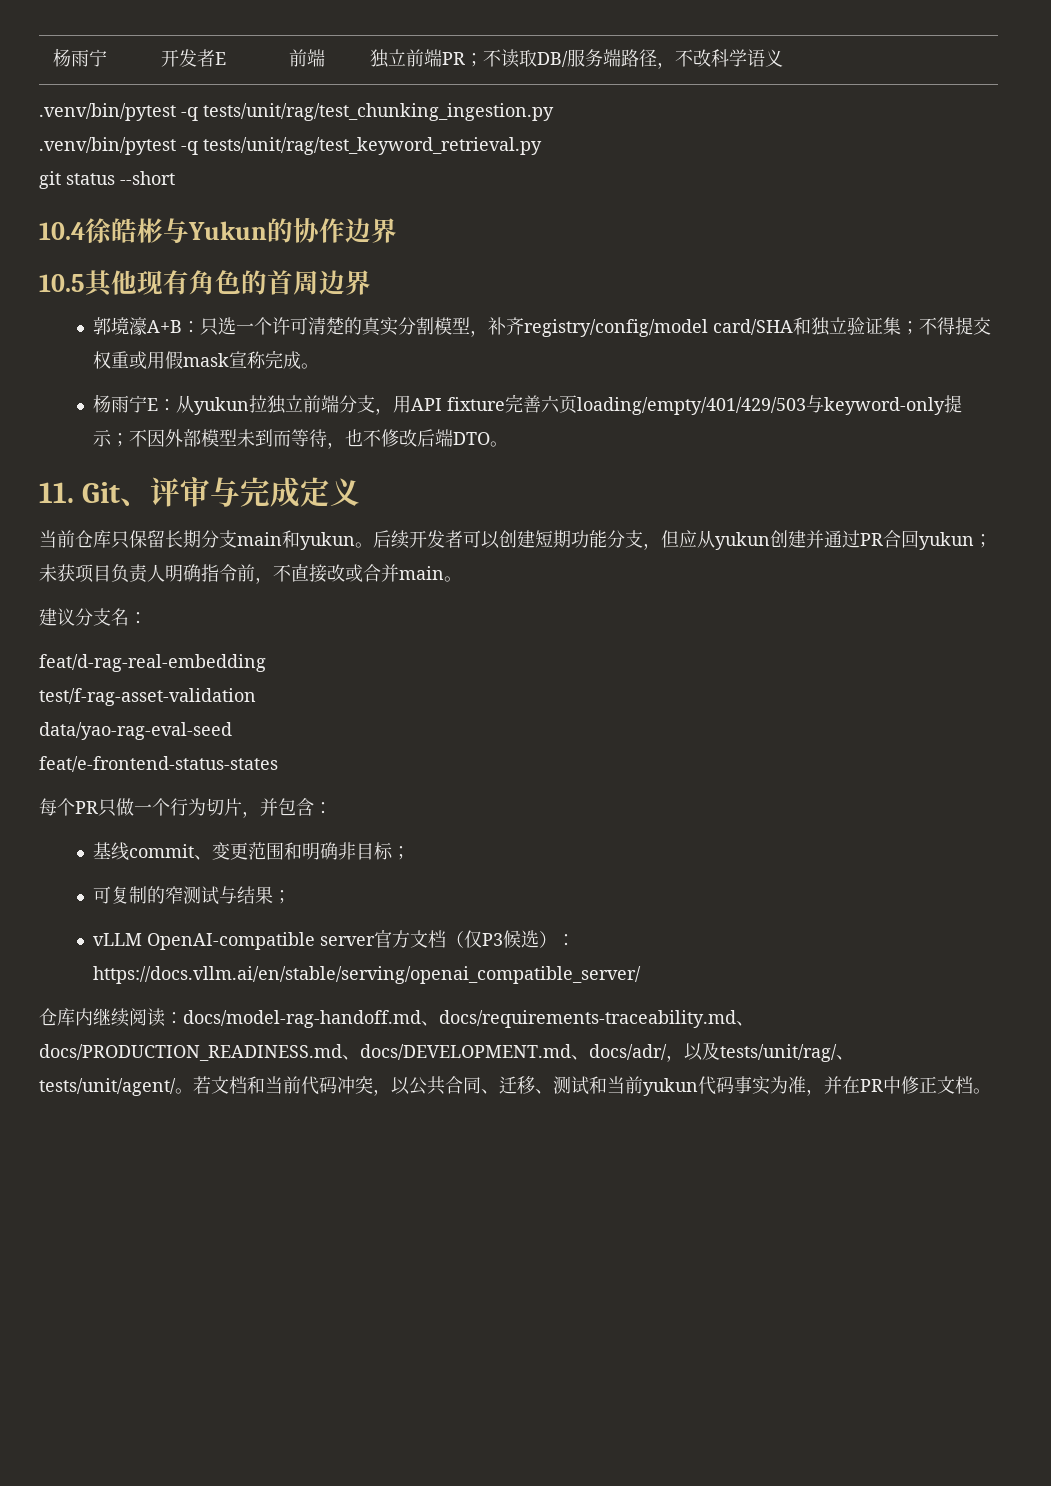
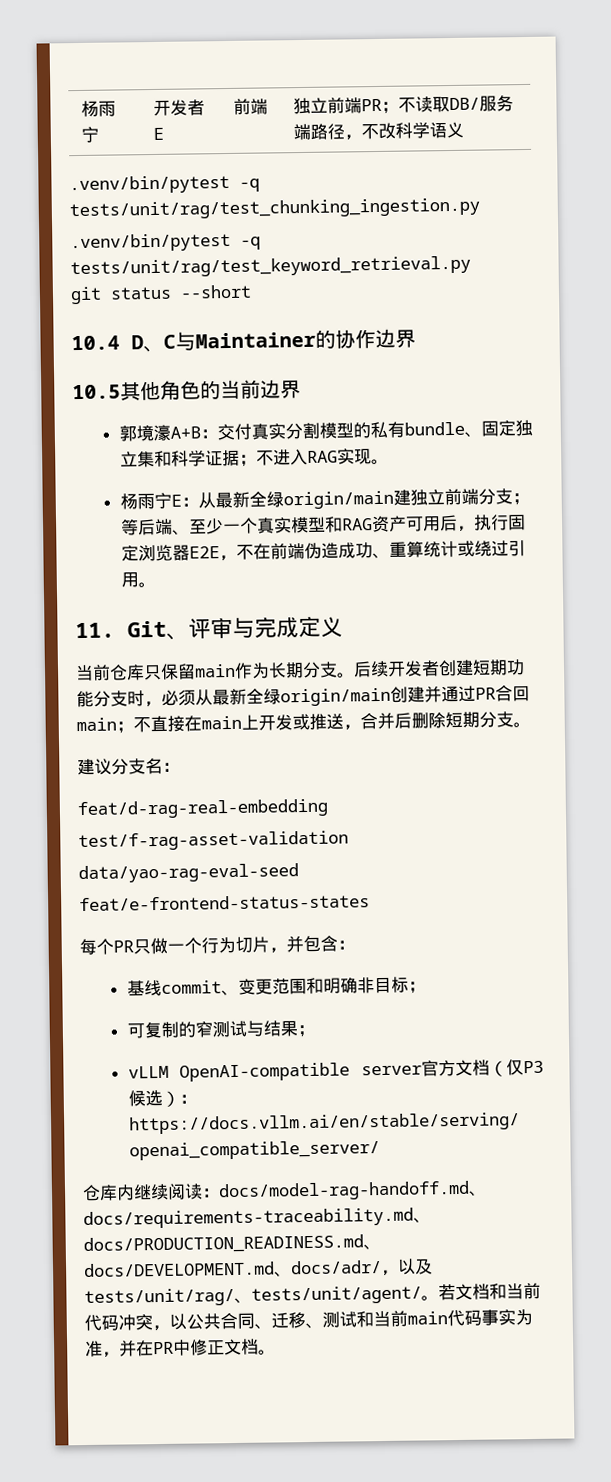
- 10.4徐皓彬与Yukun的协作边界
+ 10.4 D、C与Maintainer的协作边界
- 10.5其他现有角色的首周边界
+ 10.5其他角色的当前边界
- 郭境濠A+B：只选一个许可清楚的真实分割模型，补齐registry/config/model card/SHA和独立验证集；不得提交权重或用假mask宣称完成。
- 杨雨宁E：从yukun拉独立前端分支，用API fixture完善六页loading/empty/401/429/503与keyword-only提示；不因外部模型未到而等待，也不修改后端DTO。
+ 郭境濠A+B：交付真实分割模型的私有bundle、固定独立集和科学证据；不进入RAG实现。
+ 杨雨宁E：从最新全绿origin/main建独立前端分支；等后端、至少一个真实模型和RAG资产可用后，执行固定浏览器E2E，不在前端伪造成功、重算统计或绕过引用。
- 当前仓库只保留长期分支main和yukun。
+ 当前仓库只保留main作为长期分支。
- 后续开发者可以创建短期功能分支，但应从yukun创建并通过PR合回yukun；未获项目负责人明确指令前，不直接改或合并main。
+ 后续开发者创建短期功能分支时，必须从最新全绿origin/main创建并通过PR合回main；不直接在main上开发或推送，合并后删除短期分支。
- 若文档和当前代码冲突，以公共合同、迁移、测试和当前yukun代码事实为准，并在PR中修正文档。
+ 若文档和当前代码冲突，以公共合同、迁移、测试和当前main代码事实为准，并在PR中修正文档。

